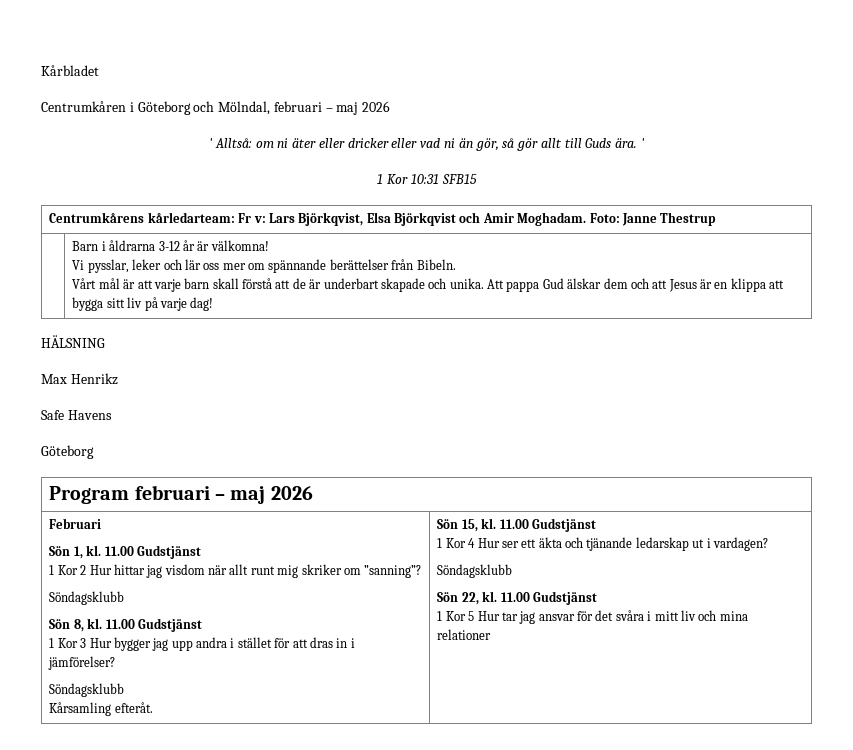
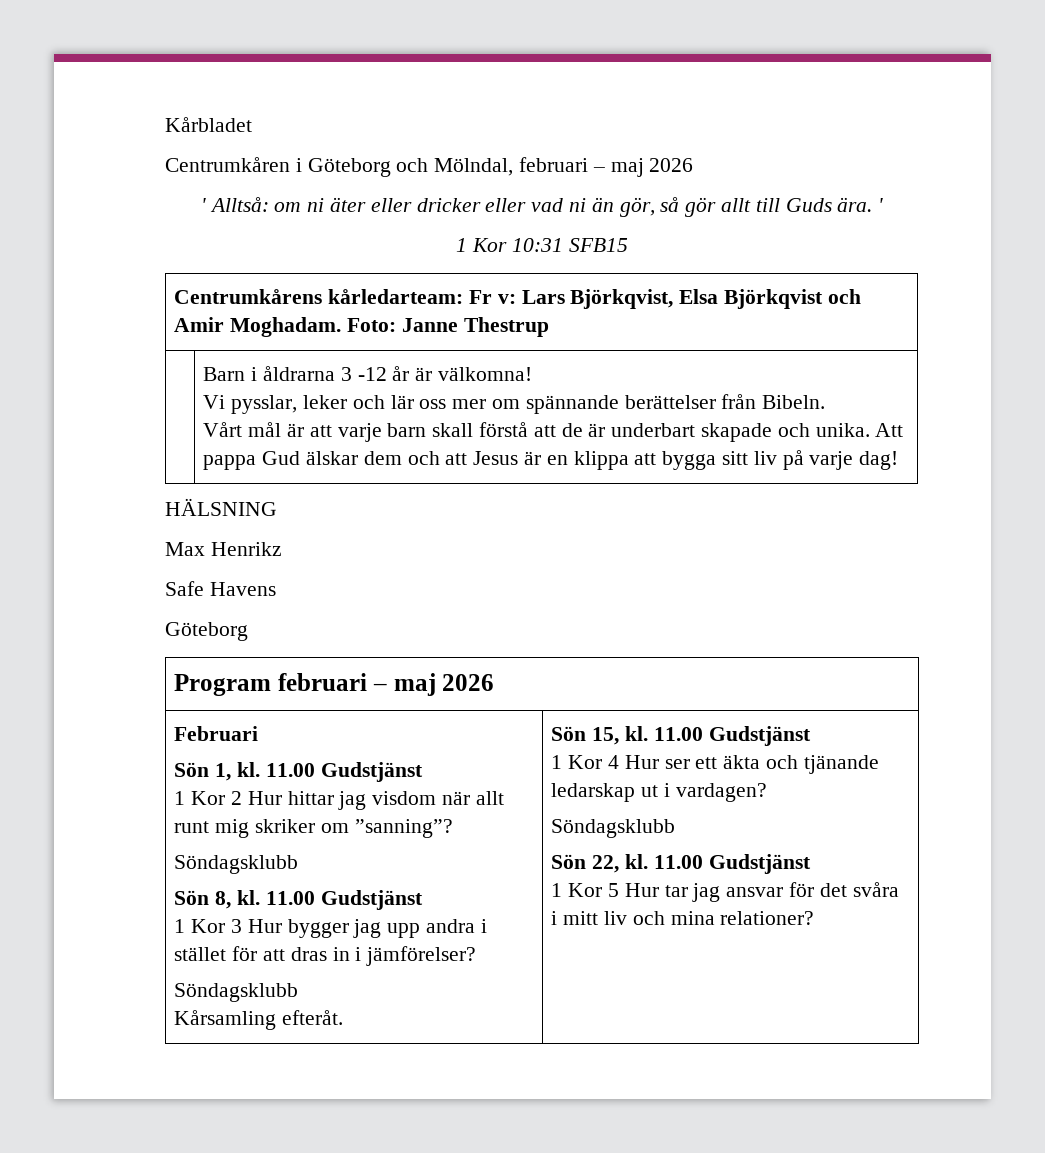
- Barn i åldrarna 3-12 år är välkomna!
+ Barn i åldrarna 3 -12 år är välkomna!
- 1 Kor 5 Hur tar jag ansvar för det svåra i mitt liv och mina relationer
+ 1 Kor 5 Hur tar jag ansvar för det svåra i mitt liv och mina relationer?

